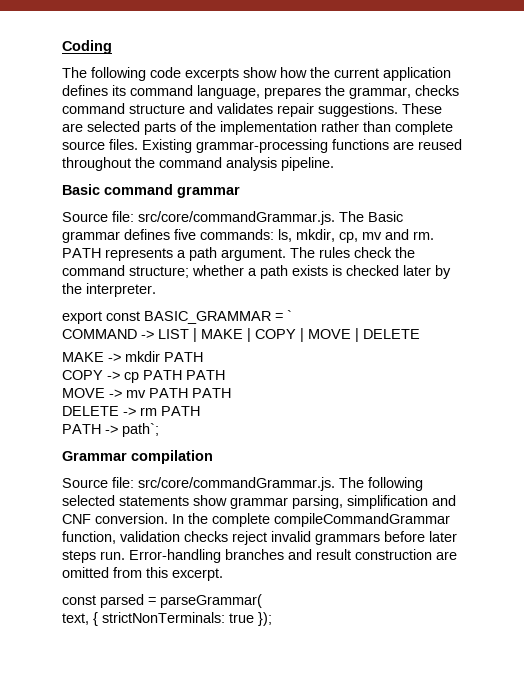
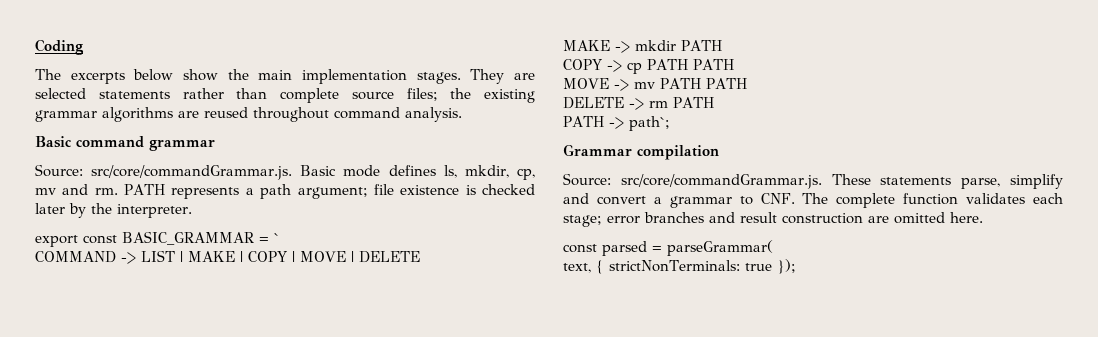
- The following code excerpts show how the current application defines its command language, prepares the grammar, checks command structure and validates repair suggestions. These are selected parts of the implementation rather than complete source files. Existing grammar-processing functions are reused throughout the command analysis pipeline.
+ The excerpts below show the main implementation stages. They are selected statements rather than complete source files; the existing grammar algorithms are reused throughout command analysis.
  Basic command grammar
- Source file: src/core/commandGrammar.js. The Basic grammar defines five commands: ls, mkdir, cp, mv and rm.
+ Source: src/core/commandGrammar.js. Basic mode defines ls, mkdir, cp, mv and rm.
- PATH represents a path argument. The rules check the command structure; whether a path exists is checked later by the interpreter.
+ PATH represents a path argument; file existence is checked later by the interpreter.
- Source file: src/core/commandGrammar.js. The following selected statements show grammar parsing, simplification and CNF conversion. In the complete compileCommandGrammar function, validation checks reject invalid grammars before later steps run. Error-handling branches and result construction are omitted from this excerpt.
+ Source: src/core/commandGrammar.js. These statements parse, simplify and convert a grammar to CNF. The complete function validates each stage; error branches and result construction are omitted here.

